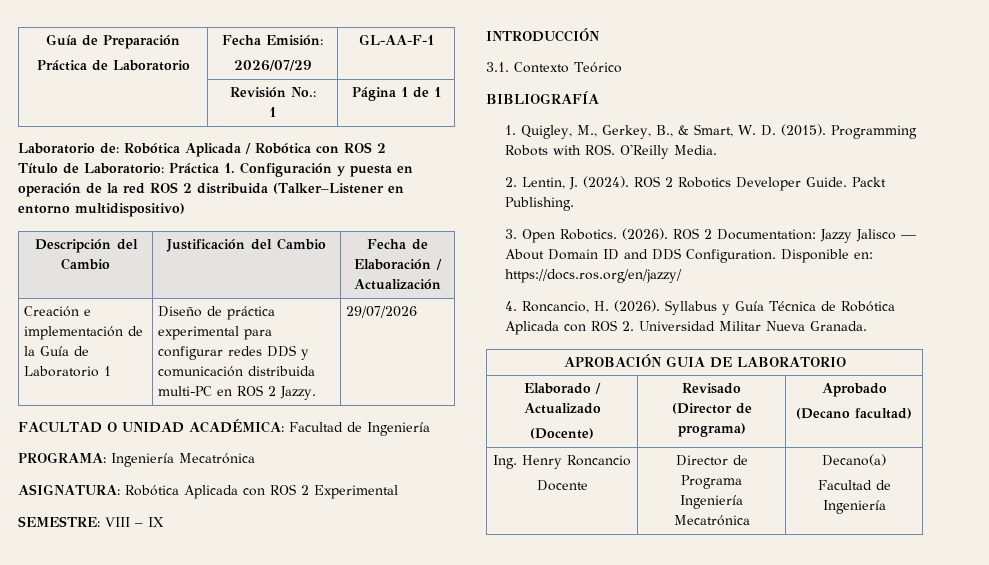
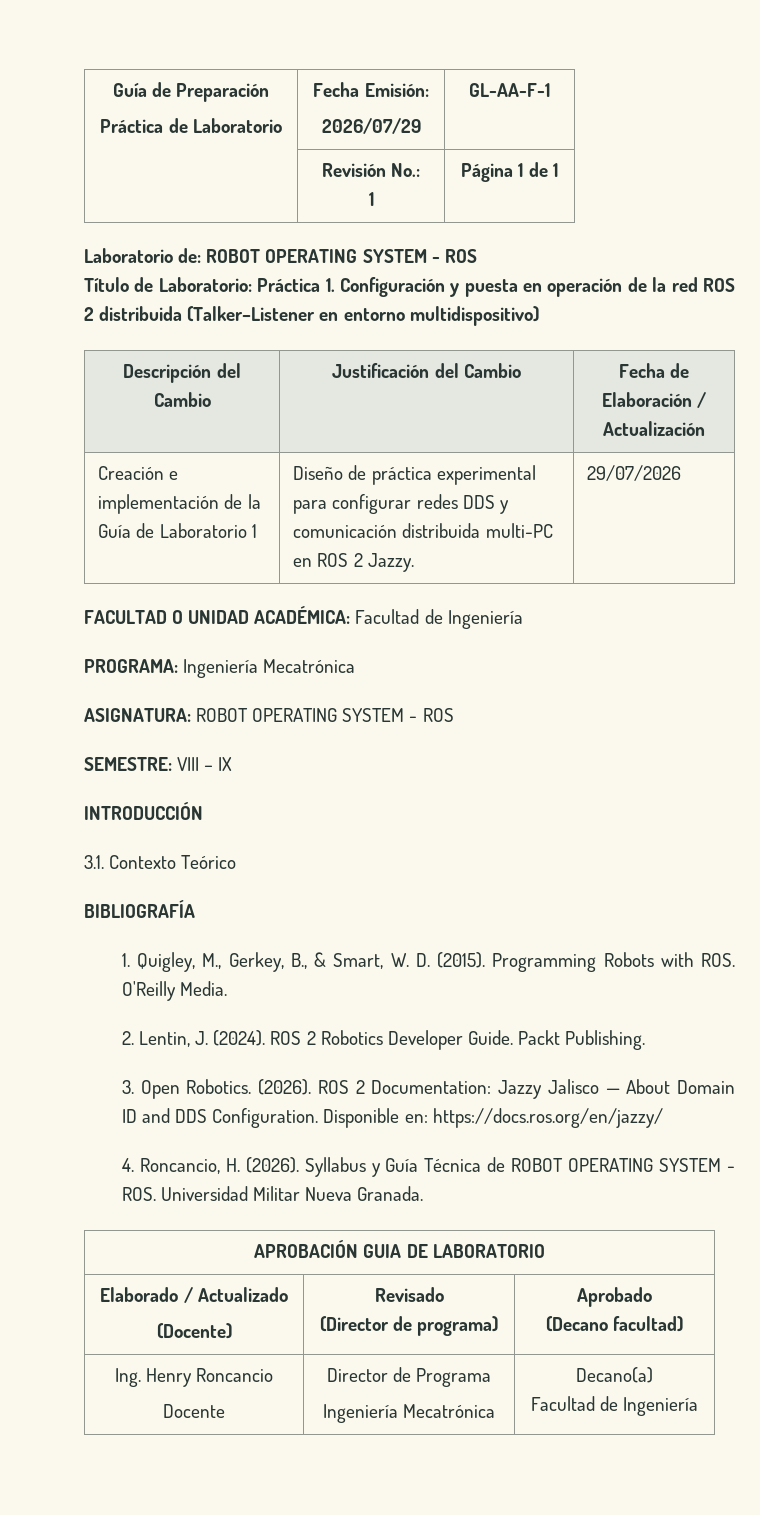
- Laboratorio de: Robótica Aplicada / Robótica con ROS 2
+ Laboratorio de: ROBOT OPERATING SYSTEM - ROS
- ASIGNATURA: Robótica Aplicada con ROS 2 Experimental
+ ASIGNATURA: ROBOT OPERATING SYSTEM - ROS
- Syllabus y Guía Técnica de Robótica Aplicada con ROS 2. Universidad Militar Nueva Granada.
+ Syllabus y Guía Técnica de ROBOT OPERATING SYSTEM - ROS. Universidad Militar Nueva Granada.

